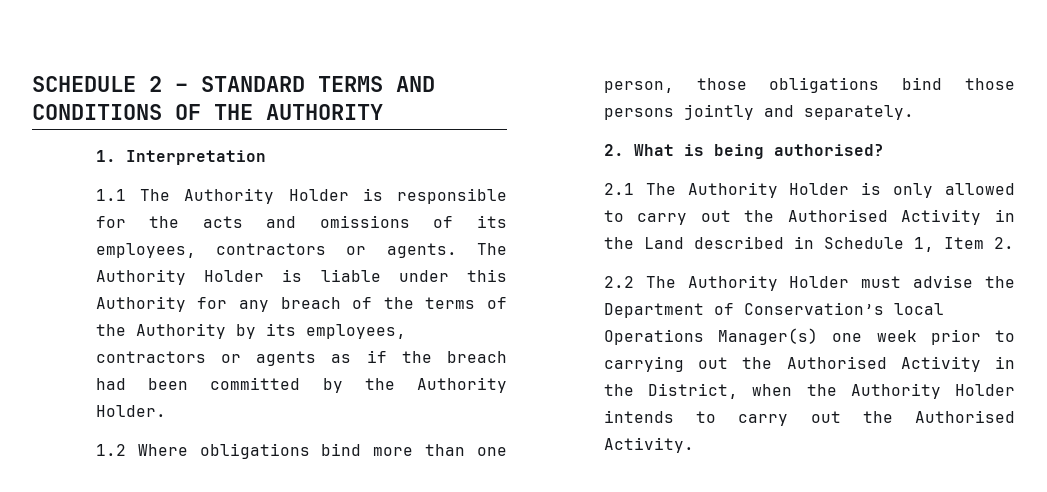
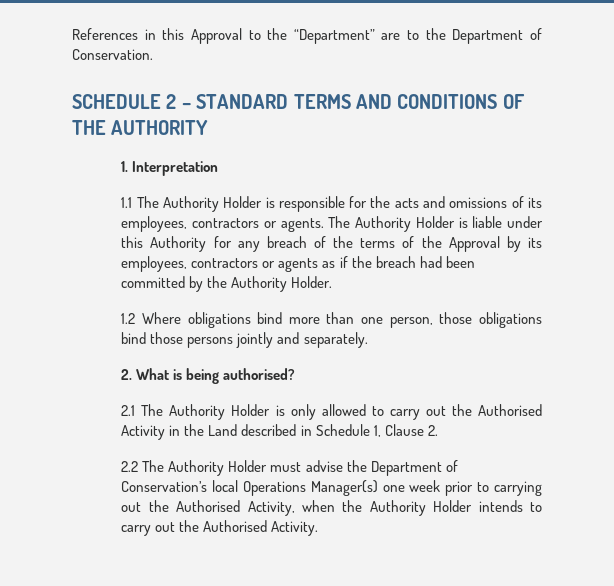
+ References in this Approval to the “Department” are to the Department of Conservation.
- The Authority Holder is liable under this Authority for any breach of the terms of the Authority by its employees, contractors or agents as if the breach had been committed by the Authority Holder.
+ The Authority Holder is liable under this Authority for any breach of the terms of the Approval by its employees, contractors or agents as if the breach had been committed by the Authority Holder.
- 2.1 The Authority Holder is only allowed to carry out the Authorised Activity in the Land described in Schedule 1, Item 2.
+ 2.1 The Authority Holder is only allowed to carry out the Authorised Activity in the Land described in Schedule 1, Clause 2.
- 2.2 The Authority Holder must advise the Department of Conservation’s local Operations Manager(s) one week prior to carrying out the Authorised Activity in the District, when the Authority Holder intends to carry out the Authorised Activity.
+ 2.2 The Authority Holder must advise the Department of Conservation’s local Operations Manager(s) one week prior to carrying out the Authorised Activity, when the Authority Holder intends to carry out the Authorised Activity.

